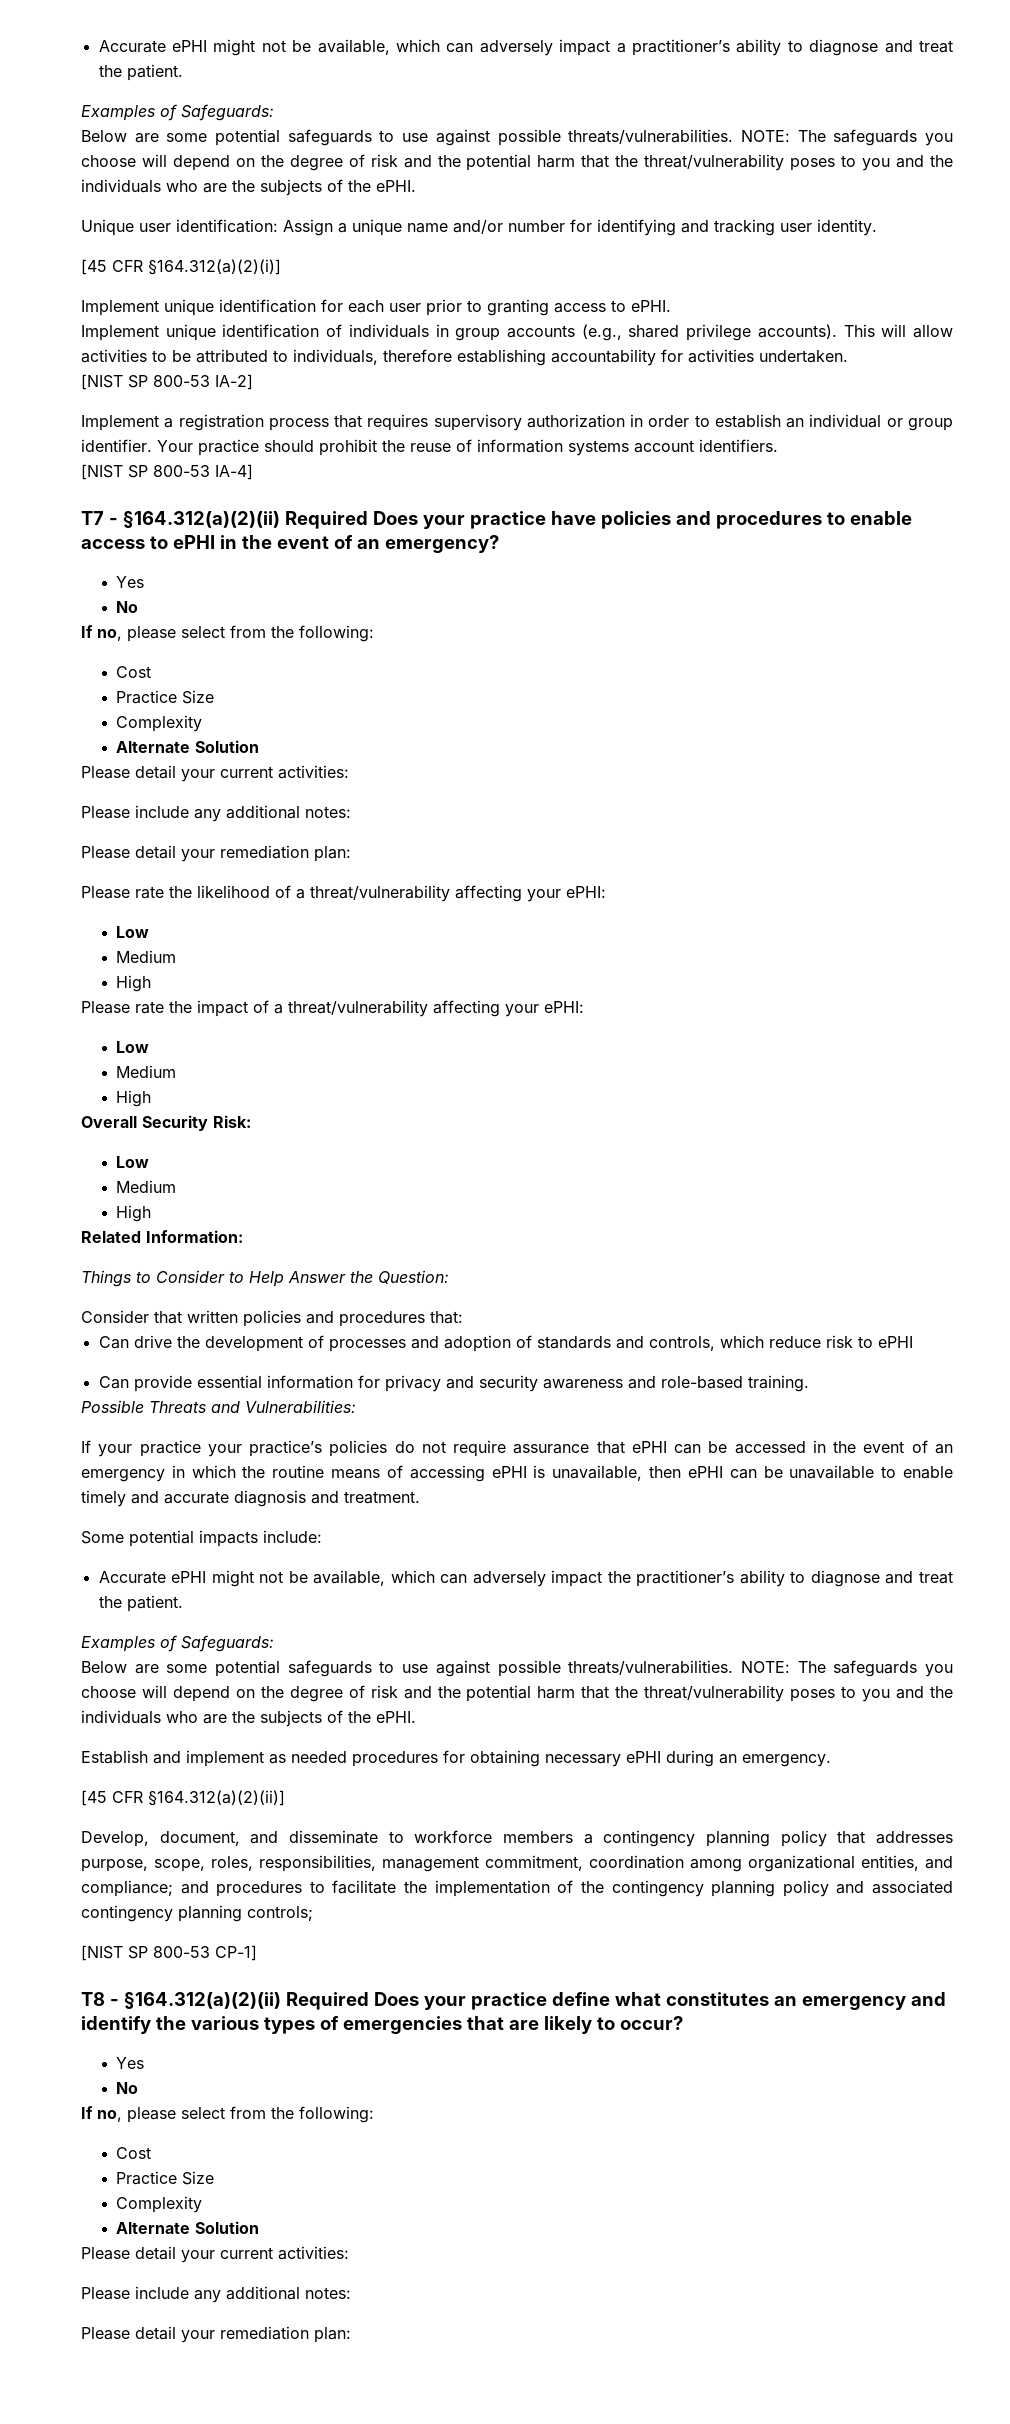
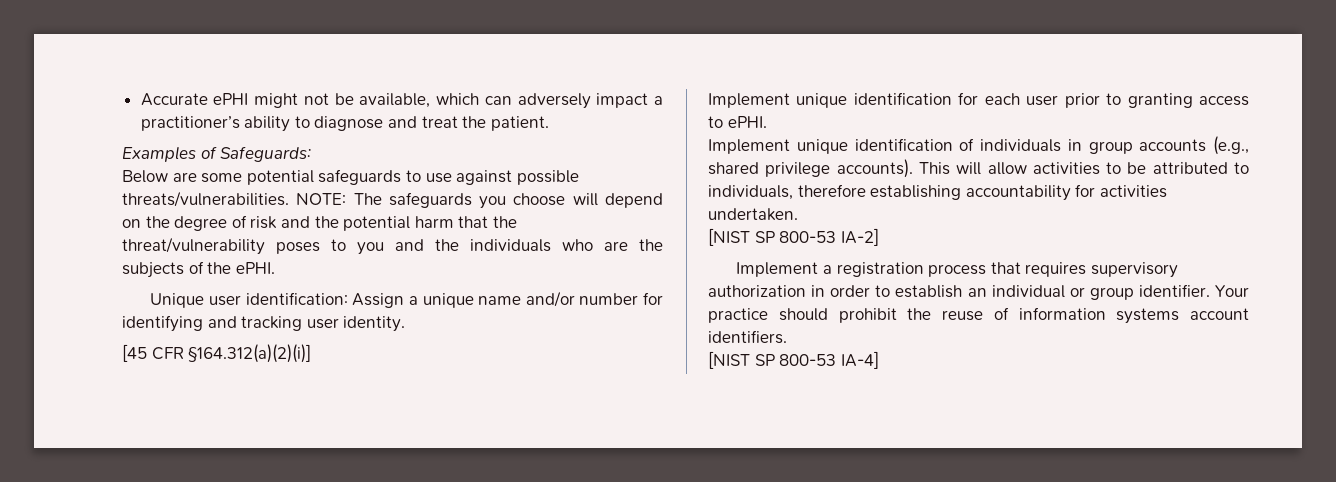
- T7 - §164.312(a)(2)(ii) Required Does your practice have policies and procedures to enable access to ePHI in the event of an emergency?
- Yes
- No
- If no, please select from the following:
- Cost
- Practice Size
- Complexity
- Alternate Solution
- Please detail your current activities:
- Please include any additional notes:
- Please detail your remediation plan:
- Please rate the likelihood of a threat/vulnerability affecting your ePHI:
- Low
- Medium
- High
- Please rate the impact of a threat/vulnerability affecting your ePHI:
- Low
- Medium
- High
- Overall Security Risk:
- Low
- Medium
- High
- Related Information:
- Things to Consider to Help Answer the Question:
- Consider that written policies and procedures that:
- Can drive the development of processes and adoption of standards and controls, which reduce risk to ePHI
- Can provide essential information for privacy and security awareness and role-based training.
- Possible Threats and Vulnerabilities:
- If your practice your practice’s policies do not require assurance that ePHI can be accessed in the event of an emergency in which the routine means of accessing ePHI is unavailable, then ePHI can be unavailable to enable timely and accurate diagnosis and treatment.
- Some potential impacts include:
- Accurate ePHI might not be available, which can adversely impact the practitioner’s ability to diagnose and treat the patient.
- Examples of Safeguards:
- Below are some potential safeguards to use against possible threats/vulnerabilities. NOTE: The safeguards you choose will depend on the degree of risk and the potential harm that the threat/vulnerability poses to you and the individuals who are the subjects of the ePHI.
- Establish and implement as needed procedures for obtaining necessary ePHI during an emergency.
- [45 CFR §164.312(a)(2)(ii)]
- Develop, document, and disseminate to workforce members a contingency planning policy that addresses purpose, scope, roles, responsibilities, management commitment, coordination among organizational entities, and compliance; and procedures to facilitate the implementation of the contingency planning policy and associated contingency planning controls;
- [NIST SP 800-53 CP-1]
- T8 - §164.312(a)(2)(ii) Required Does your practice define what constitutes an emergency and identify the various types of emergencies that are likely to occur?
- Yes
- No
- If no, please select from the following:
- Cost
- Practice Size
- Complexity
- Alternate Solution
- Please detail your current activities:
- Please include any additional notes:
- Please detail your remediation plan:

